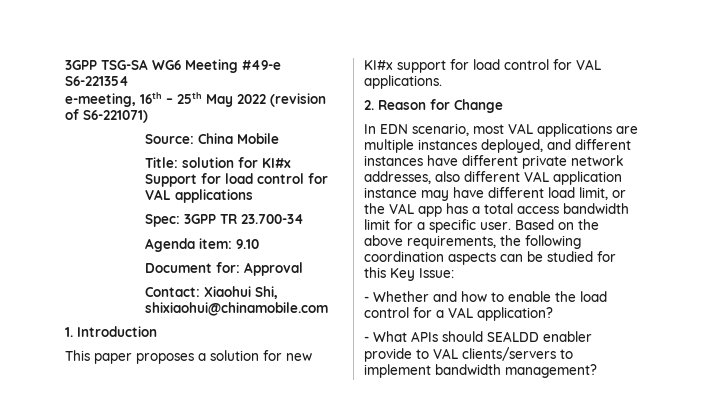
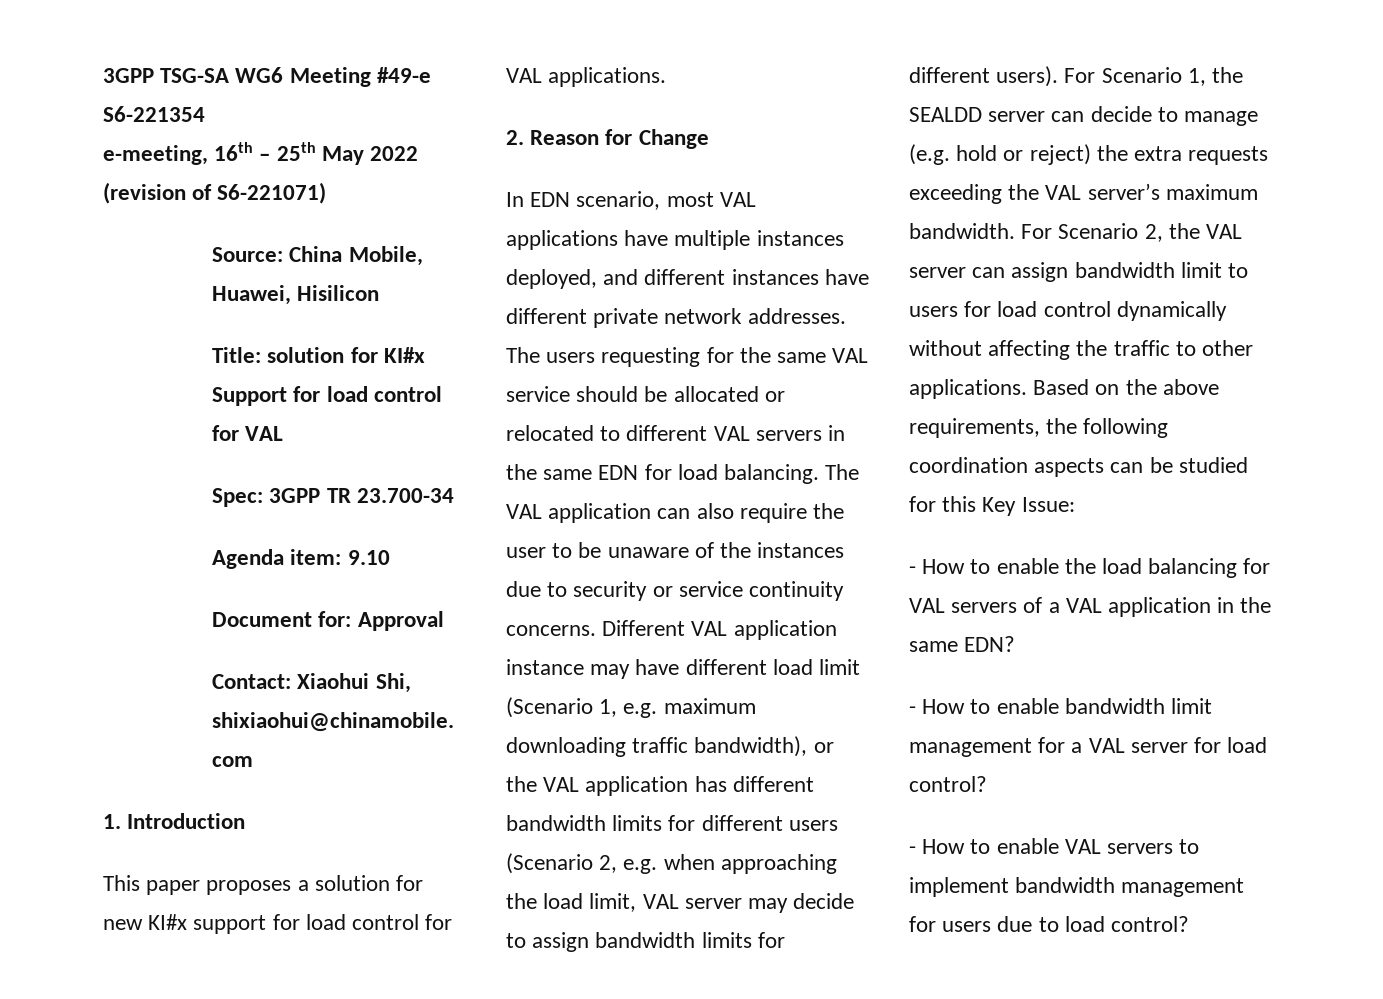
- Source: China Mobile
+ Source: China Mobile, Huawei, Hisilicon
- Title: solution for KI#x Support for load control for VAL applications
+ Title: solution for KI#x Support for load control for VAL
- In EDN scenario, most VAL applications are multiple instances deployed, and different instances have different private network addresses, also different VAL application instance may have different load limit, or the VAL app has a total access bandwidth limit for a specific user.
+ In EDN scenario, most VAL applications have multiple instances deployed, and different instances have different private network addresses. The users requesting for the same VAL service should be allocated or relocated to different VAL servers in the same EDN for load balancing. The VAL application can also require the user to be unaware of the instances due to security or service continuity concerns. Different VAL application instance may have different load limit (Scenario 1, e.g. maximum downloading traffic bandwidth), or the VAL application has different bandwidth limits for different users (Scenario 2, e.g. when approaching the load limit, VAL server may decide to assign bandwidth limits for different users). For Scenario 1, the SEALDD server can decide to manage (e.g. hold or reject) the extra requests exceeding the VAL server’s maximum bandwidth. For Scenario 2, the VAL server can assign bandwidth limit to users for load control dynamically without affecting the traffic to other applications.
- - Whether and how to enable the load control for a VAL application?
- - What APIs should SEALDD enabler provide to VAL clients/servers to implement bandwidth management?
+ - How to enable the load balancing for VAL servers of a VAL application in the same EDN?
+ - How to enable bandwidth limit management for a VAL server for load control?
+ - How to enable VAL servers to implement bandwidth management for users due to load control?

